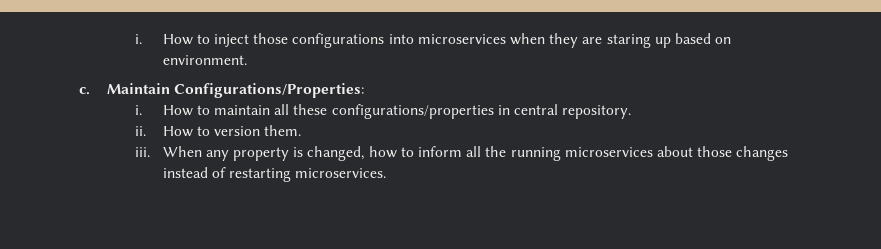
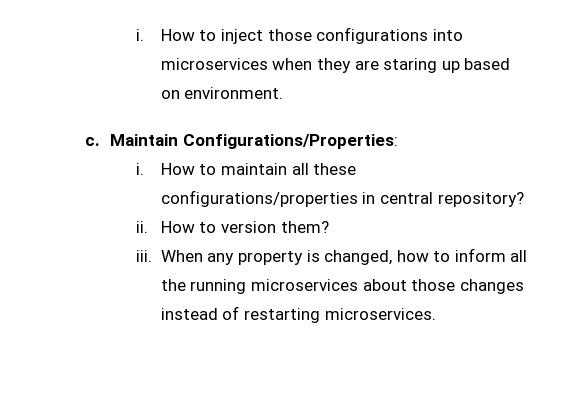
- How to maintain all these configurations/properties in central repository.
+ How to maintain all these configurations/properties in central repository?
- How to version them.
+ How to version them?

